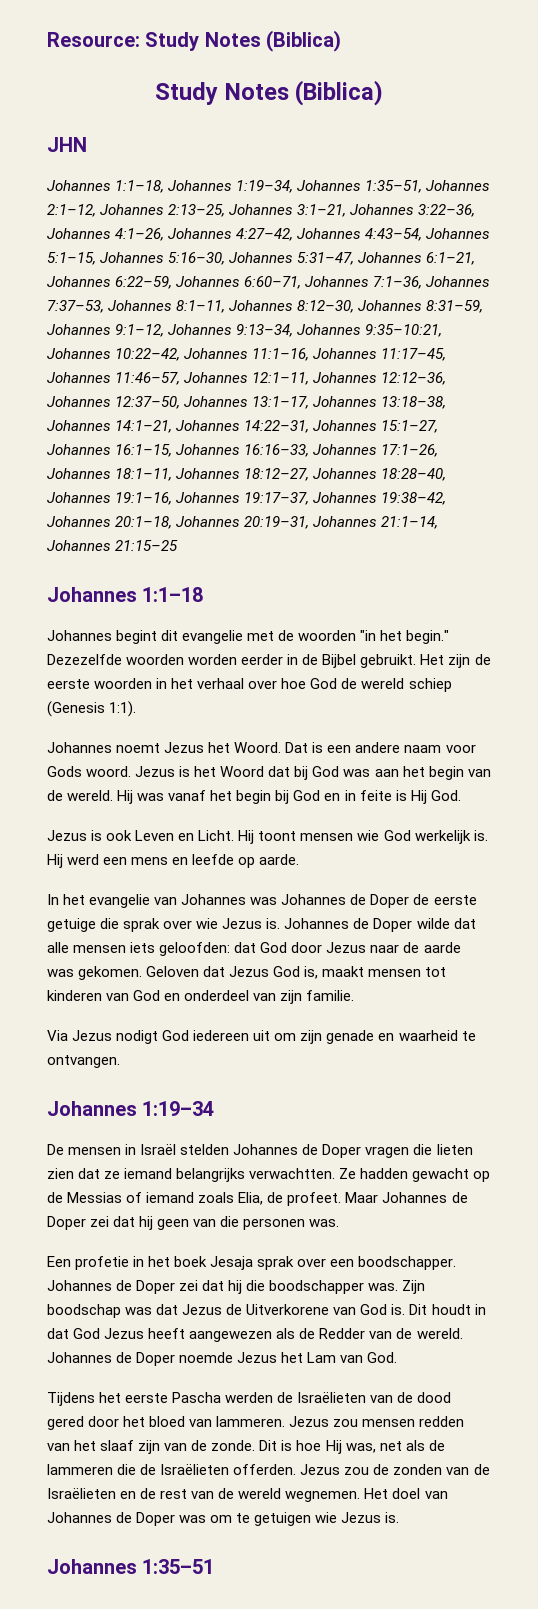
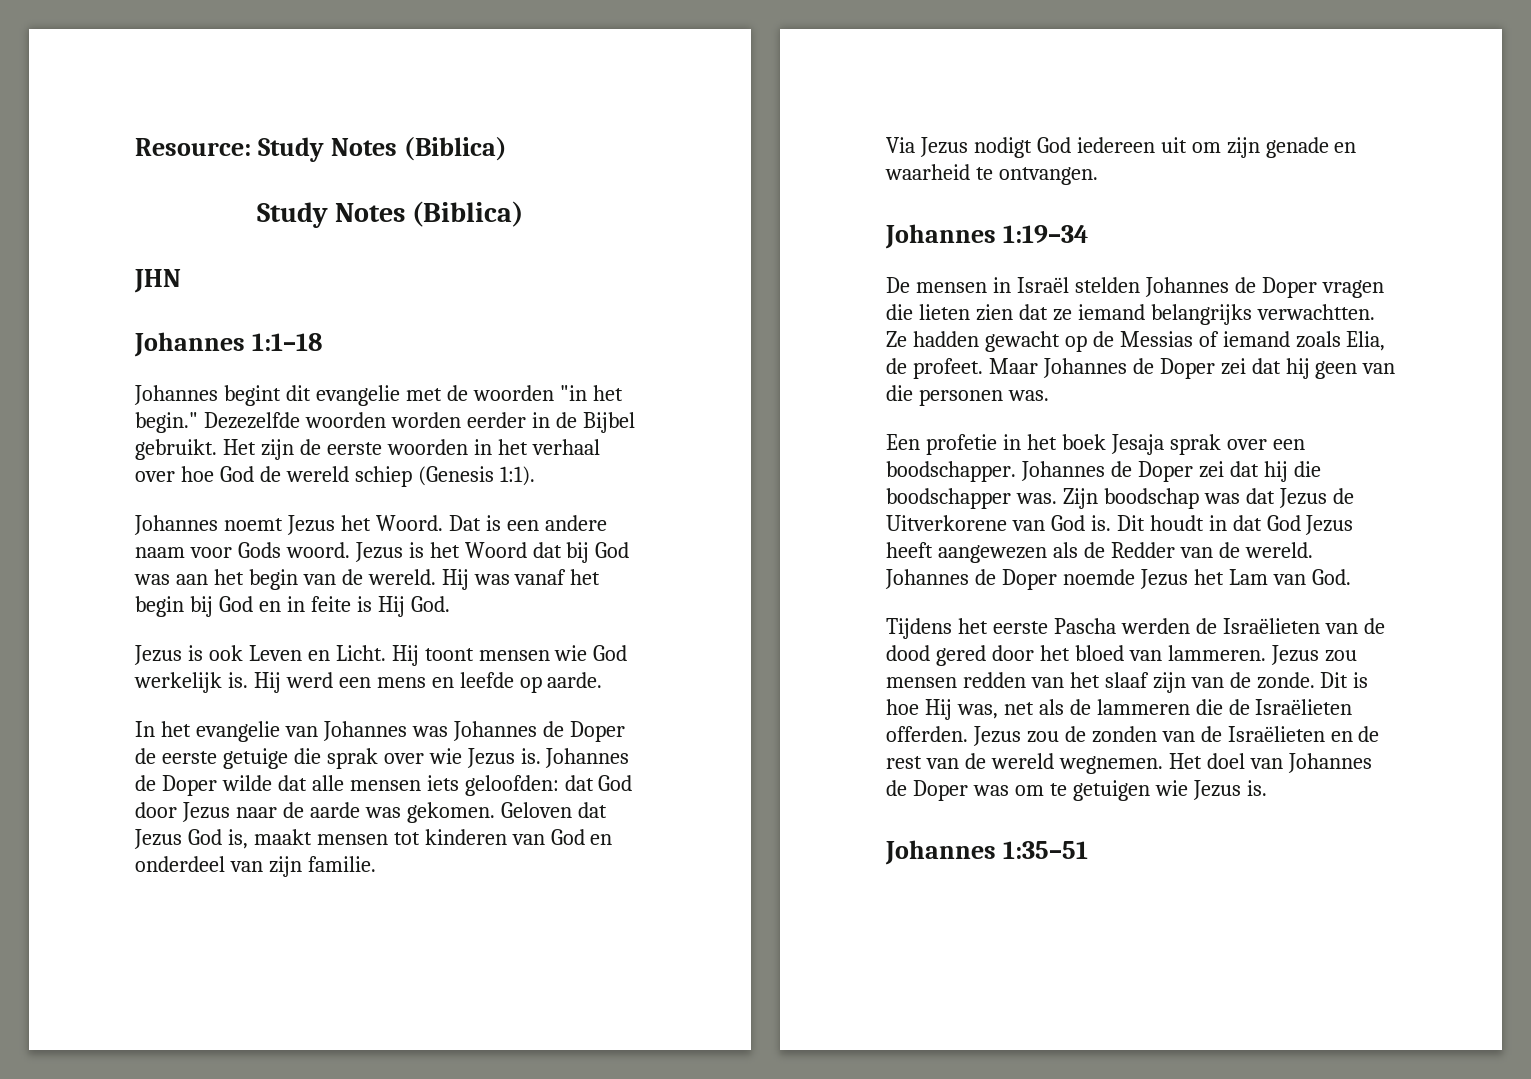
- Johannes 1:1–18, Johannes 1:19–34, Johannes 1:35–51, Johannes 2:1–12, Johannes 2:13–25, Johannes 3:1–21, Johannes 3:22–36, Johannes 4:1–26, Johannes 4:27–42, Johannes 4:43–54, Johannes 5:1–15, Johannes 5:16–30, Johannes 5:31–47, Johannes 6:1–21, Johannes 6:22–59, Johannes 6:60–71, Johannes 7:1–36, Johannes 7:37–53, Johannes 8:1–11, Johannes 8:12–30, Johannes 8:31–59, Johannes 9:1–12, Johannes 9:13–34, Johannes 9:35–10:21, Johannes 10:22–42, Johannes 11:1–16, Johannes 11:17–45, Johannes 11:46–57, Johannes 12:1–11, Johannes 12:12–36, Johannes 12:37–50, Johannes 13:1–17, Johannes 13:18–38, Johannes 14:1–21, Johannes 14:22–31, Johannes 15:1–27, Johannes 16:1–15, Johannes 16:16–33, Johannes 17:1–26, Johannes 18:1–11, Johannes 18:12–27, Johannes 18:28–40, Johannes 19:1–16, Johannes 19:17–37, Johannes 19:38–42, Johannes 20:1–18, Johannes 20:19–31, Johannes 21:1–14, Johannes 21:15–25

